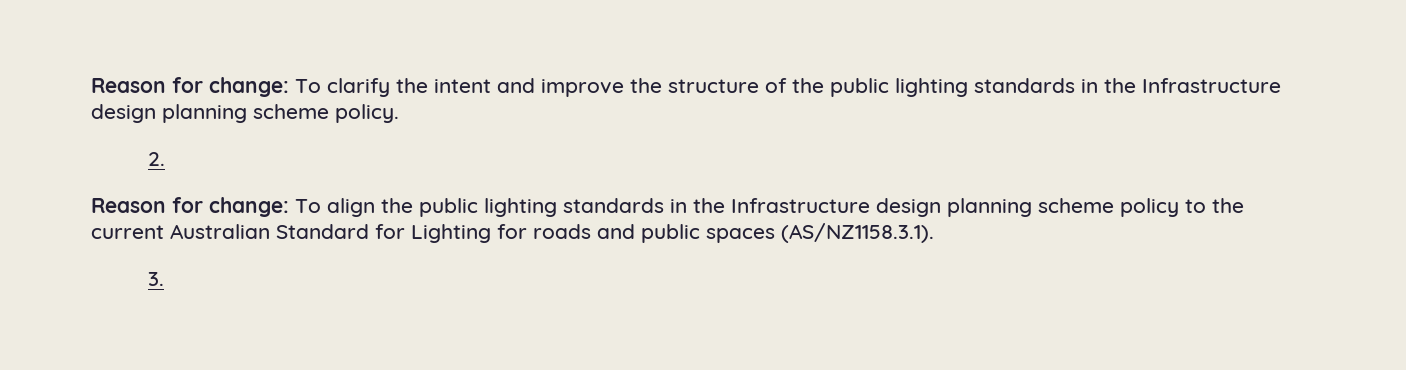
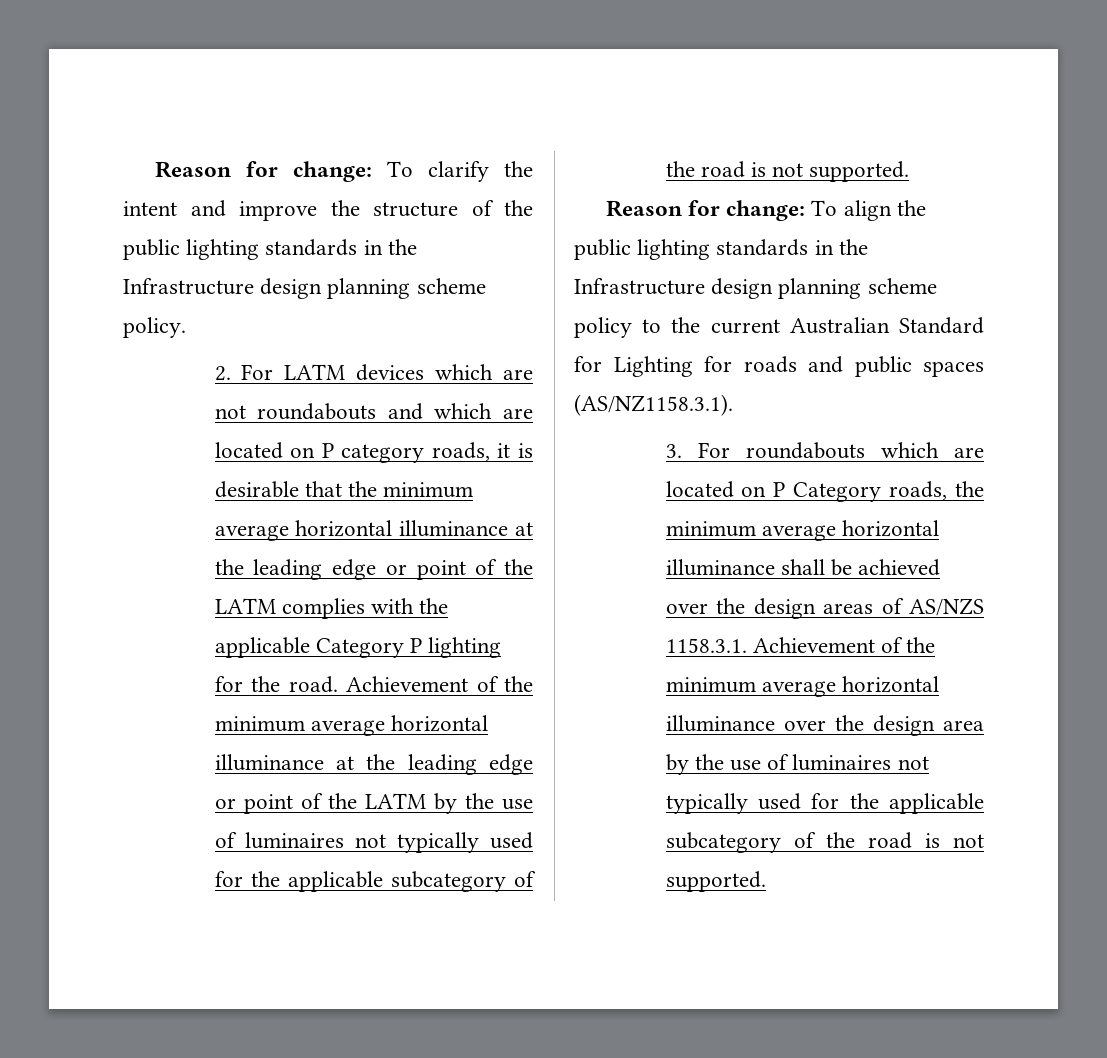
- 2.
+ 2. For LATM devices which are not roundabouts and which are located on P category roads, it is desirable that the minimum average horizontal illuminance at the leading edge or point of the LATM complies with the applicable Category P lighting for the road. Achievement of the minimum average horizontal illuminance at the leading edge or point of the LATM by the use of luminaires not typically used for the applicable subcategory of the road is not supported.
- 3.
+ 3. For roundabouts which are located on P Category roads, the minimum average horizontal illuminance shall be achieved over the design areas of AS/NZS 1158.3.1. Achievement of the minimum average horizontal illuminance over the design area by the use of luminaires not typically used for the applicable subcategory of the road is not supported.

